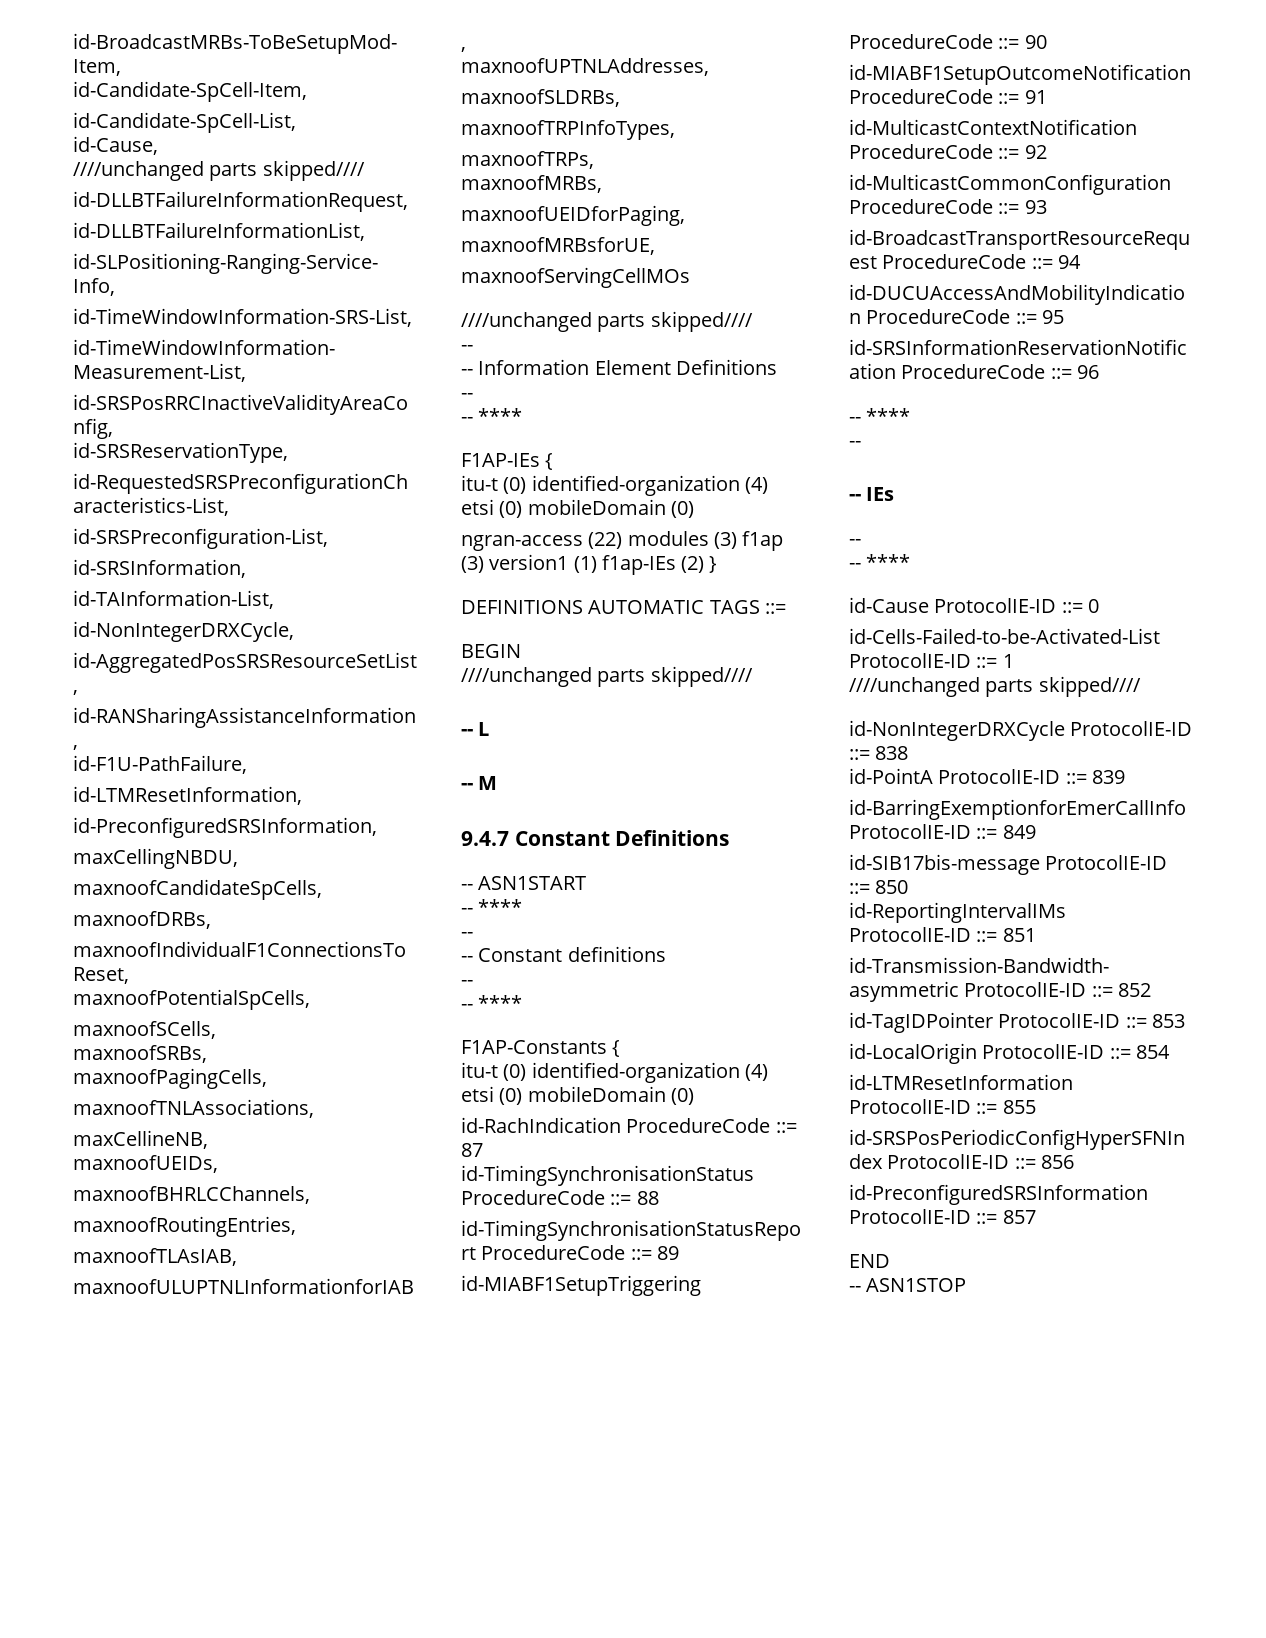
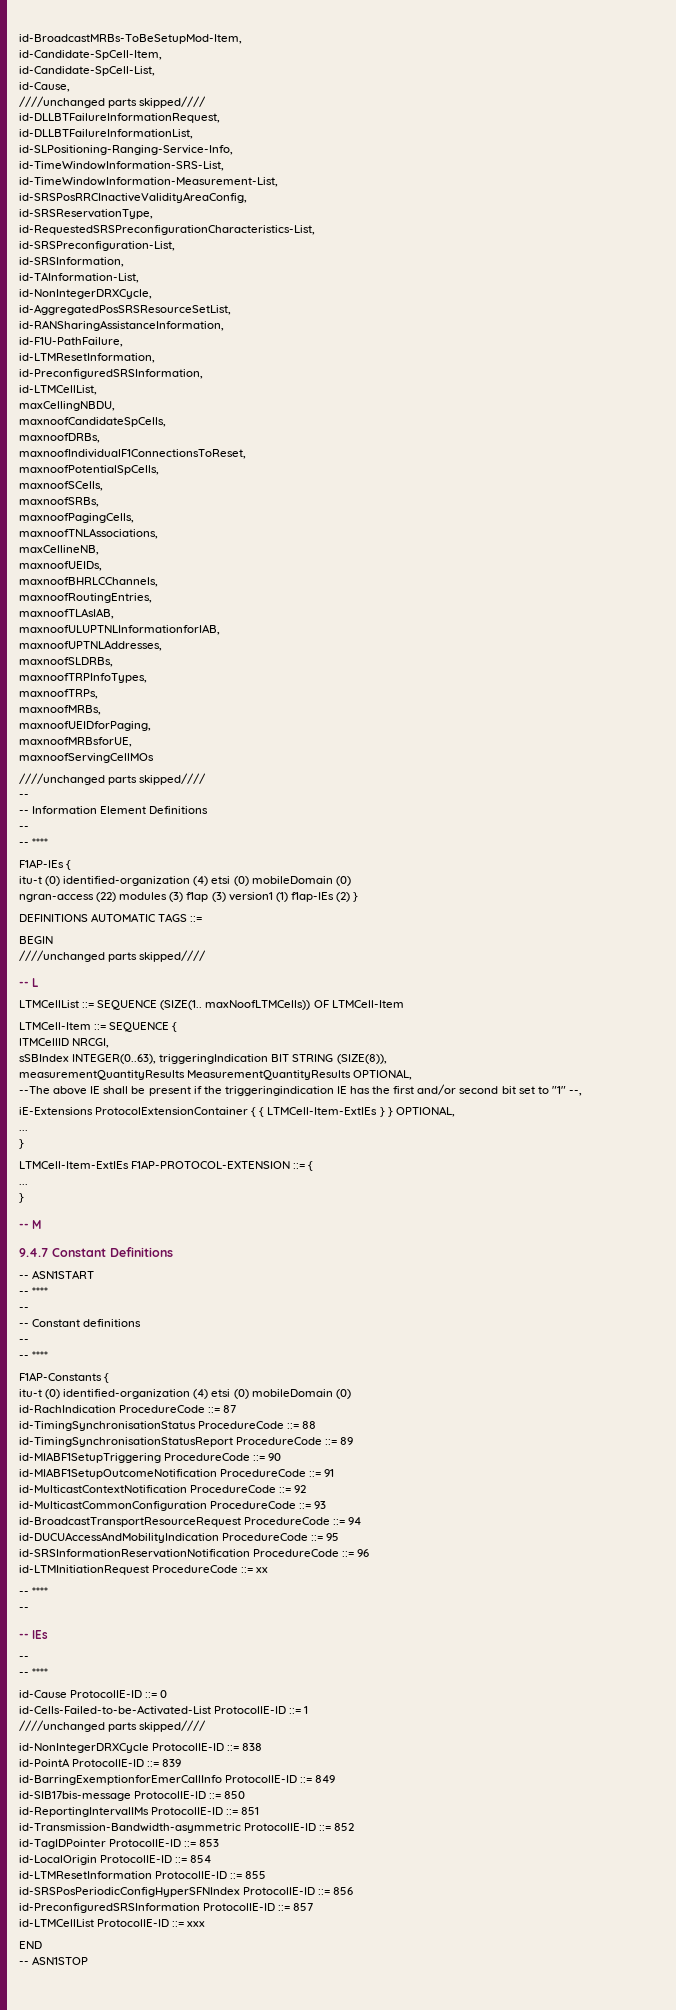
+ id-LTMCellList,
+ LTMCellList ::= SEQUENCE (SIZE(1.. maxNoofLTMCells)) OF LTMCell-Item
+ LTMCell-Item ::= SEQUENCE {
+ lTMCellID NRCGI,
+ sSBIndex INTEGER(0..63), triggeringIndication BIT STRING (SIZE(8)),
+ measurementQuantityResults MeasurementQuantityResults OPTIONAL,
+ --The above IE shall be present if the triggeringindication IE has the first and/or second bit set to "1" --,
+ iE-Extensions ProtocolExtensionContainer { { LTMCell-Item-ExtIEs } } OPTIONAL,
+ ...
+ }
+ LTMCell-Item-ExtIEs F1AP-PROTOCOL-EXTENSION ::= {
+ ...
+ }
+ id-LTMInitiationRequest ProcedureCode ::= xx
+ id-LTMCellList ProtocolIE-ID ::= xxx

